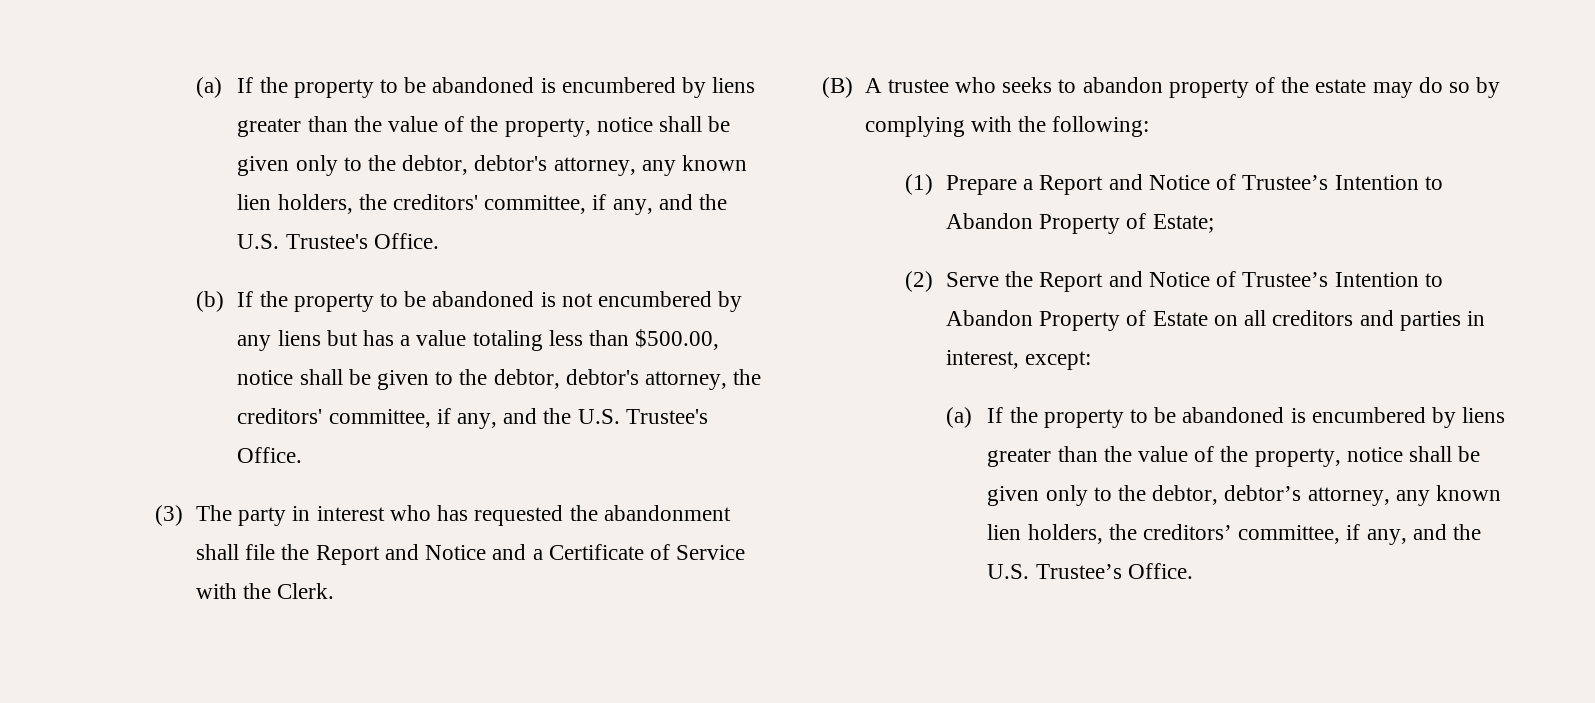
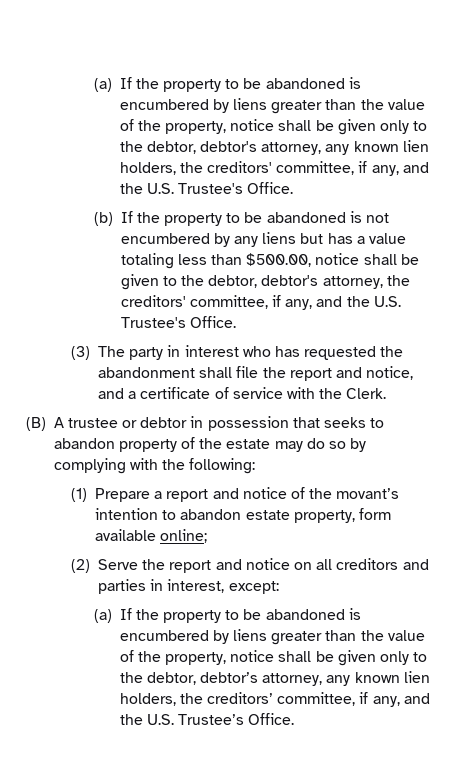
- (3) The party in interest who has requested the abandonment shall file the Report and Notice and a Certificate of Service with the Clerk.
+ (3) The party in interest who has requested the abandonment shall file the report and notice, and a certificate of service with the Clerk.
- (B) A trustee who seeks to abandon property of the estate may do so by complying with the following:
+ (B) A trustee or debtor in possession that seeks to abandon property of the estate may do so by complying with the following:
- (1) Prepare a Report and Notice of Trustee’s Intention to Abandon Property of Estate;
- (2) Serve the Report and Notice of Trustee’s Intention to Abandon Property of Estate on all creditors and parties in interest, except:
+ (1) Prepare a report and notice of the movant’s intention to abandon estate property, form available online;
+ (2) Serve the report and notice on all creditors and parties in interest, except:

